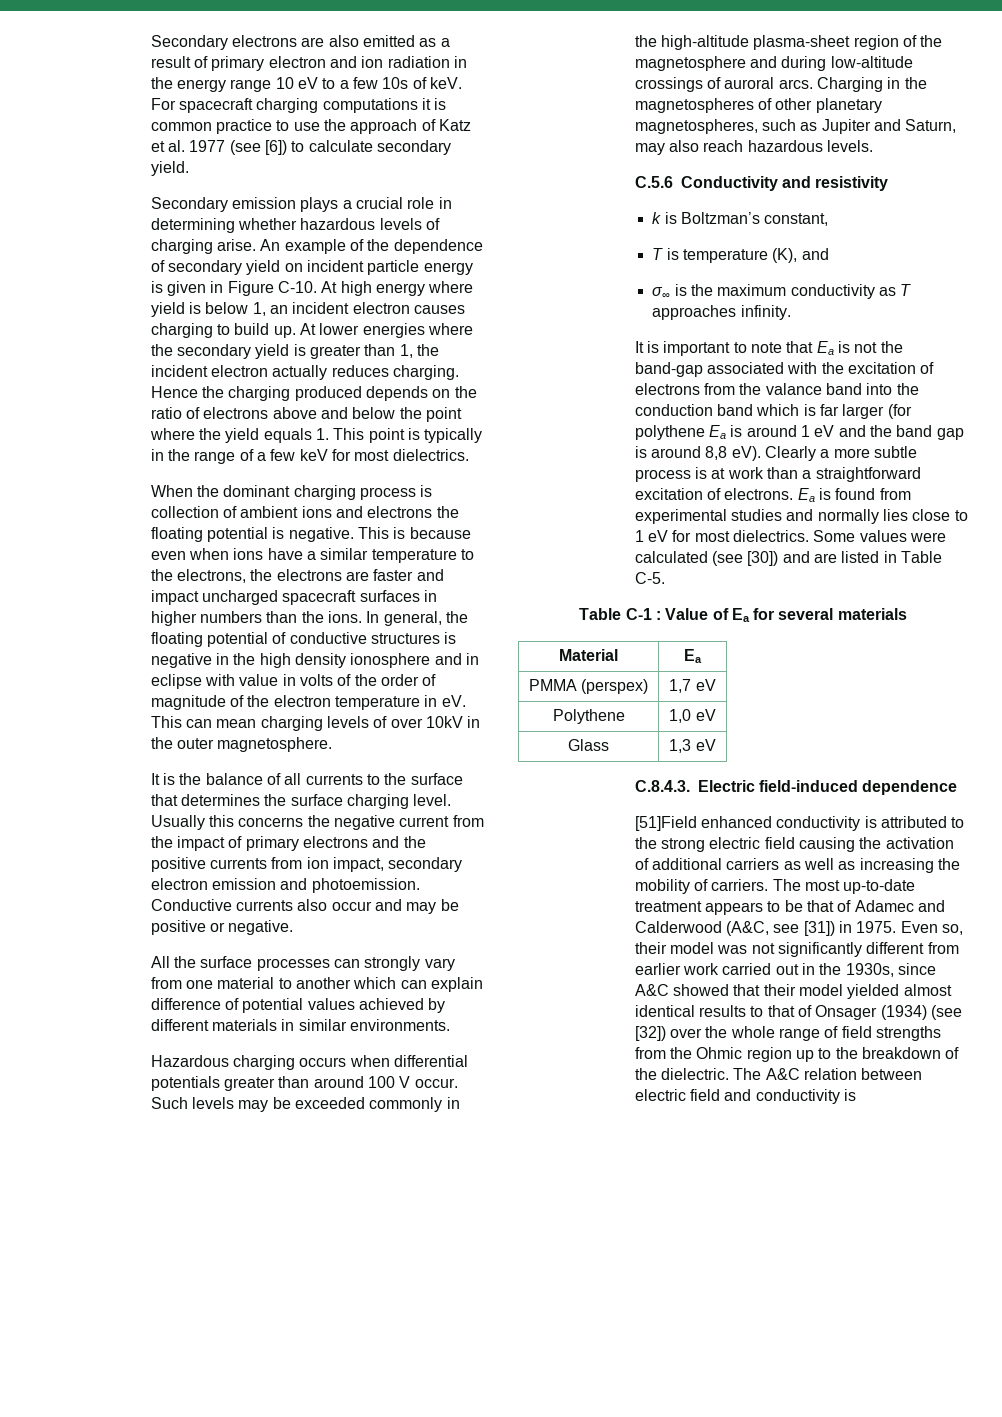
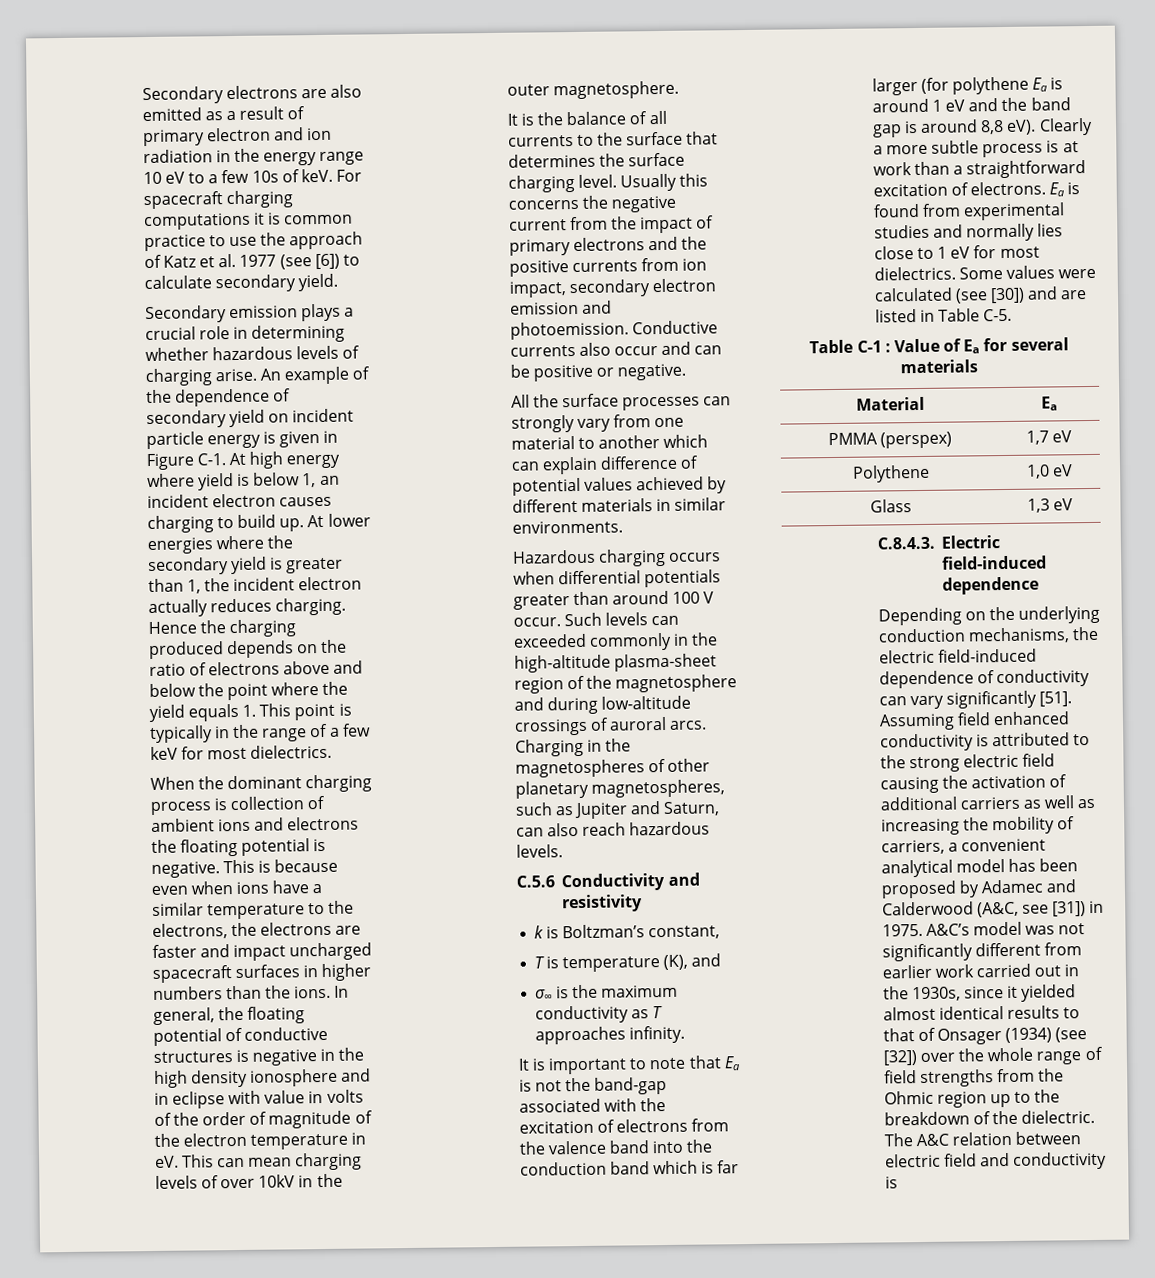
- An example of the dependence of secondary yield on incident particle energy is given in Figure C-10. At high energy where yield is below 1, an incident electron causes charging to build up.
+ An example of the dependence of secondary yield on incident particle energy is given in Figure C-1. At high energy where yield is below 1, an incident electron causes charging to build up.
- Conductive currents also occur and may be positive or negative.
+ Conductive currents also occur and can be positive or negative.
- Such levels may be exceeded commonly in the high-altitude plasma-sheet region of the magnetosphere and during low-altitude crossings of auroral arcs.
+ Such levels can exceeded commonly in the high-altitude plasma-sheet region of the magnetosphere and during low-altitude crossings of auroral arcs.
- Charging in the magnetospheres of other planetary magnetospheres, such as Jupiter and Saturn, may also reach hazardous levels.
+ Charging in the magnetospheres of other planetary magnetospheres, such as Jupiter and Saturn, can also reach hazardous levels.
- It is important to note that Ea is not the band-gap associated with the excitation of electrons from the valance band into the conduction band which is far larger (for polythene Ea is around 1 eV and the band gap is around 8,8 eV).
+ It is important to note that Ea is not the band-gap associated with the excitation of electrons from the valence band into the conduction band which is far larger (for polythene Ea is around 1 eV and the band gap is around 8,8 eV).
- [51]Field enhanced conductivity is attributed to the strong electric field causing the activation of additional carriers as well as increasing the mobility of carriers. The most up-to-date treatment appears to be that of Adamec and Calderwood (A&C, see [31]) in 1975.
+ Depending on the underlying conduction mechanisms, the electric field-induced dependence of conductivity can vary significantly [51]. Assuming field enhanced conductivity is attributed to the strong electric field causing the activation of additional carriers as well as increasing the mobility of carriers, a convenient analytical model has been proposed by Adamec and Calderwood (A&C, see [31]) in 1975.
- Even so, their model was not significantly different from earlier work carried out in the 1930s, since A&C showed that their model yielded almost identical results to that of Onsager (1934) (see [32]) over the whole range of field strengths from the Ohmic region up to the breakdown of the dielectric.
+ A&C’s model was not significantly different from earlier work carried out in the 1930s, since it yielded almost identical results to that of Onsager (1934) (see [32]) over the whole range of field strengths from the Ohmic region up to the breakdown of the dielectric.

